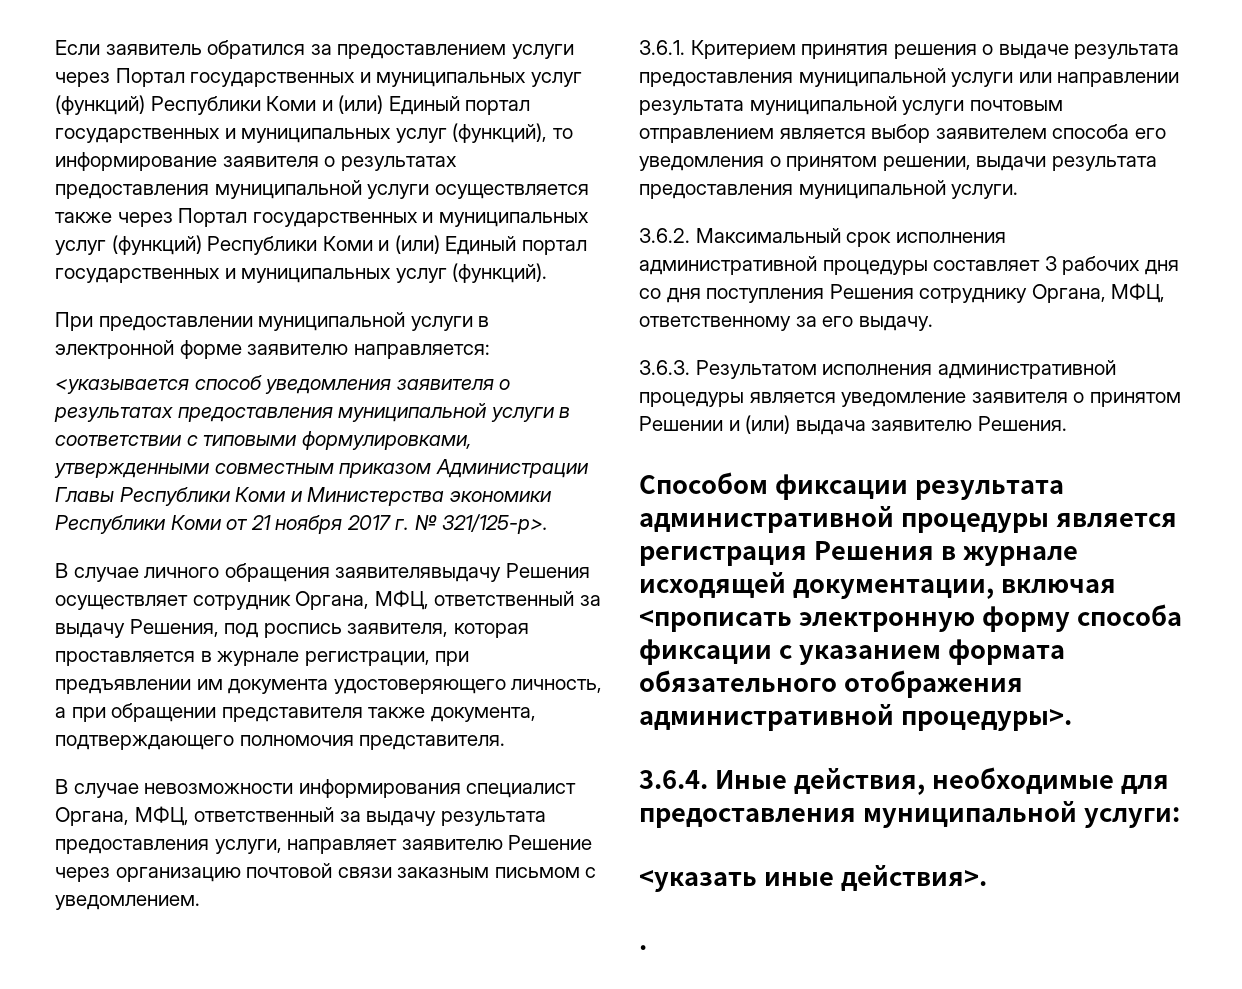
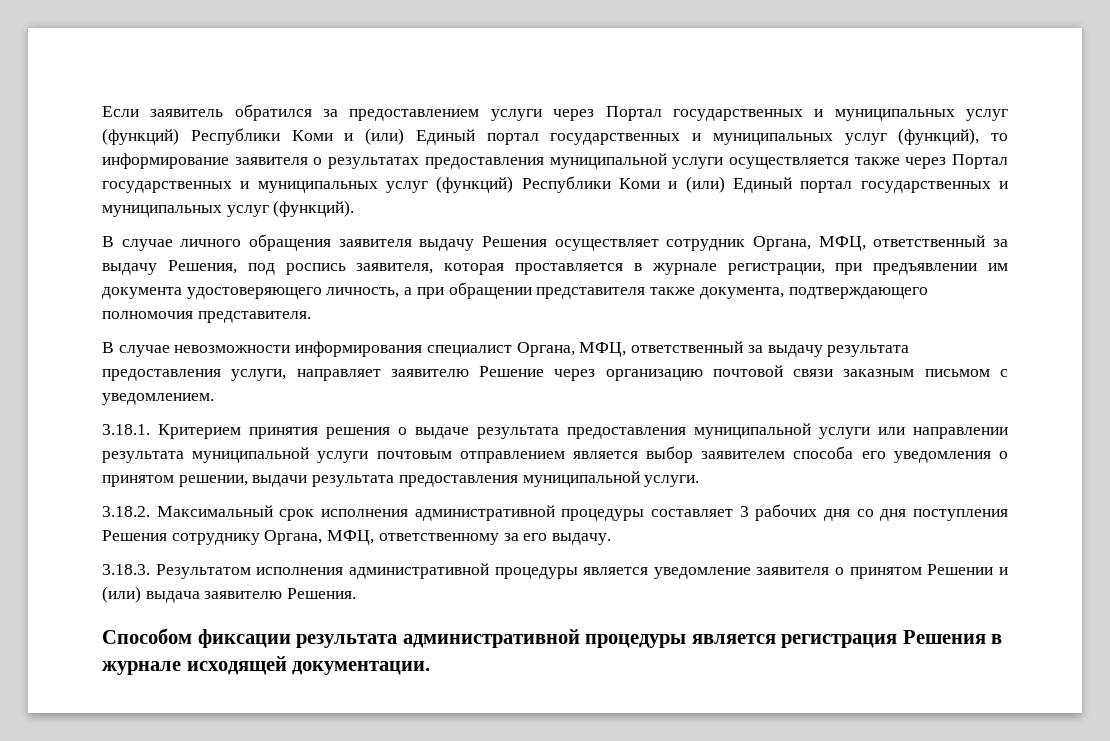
- При предоставлении муниципальной услуги в электронной форме заявителю направляется:
- <указывается способ уведомления заявителя о результатах предоставления муниципальной услуги в соответствии с типовыми формулировками, утвержденными совместным приказом Администрации Главы Республики Коми и Министерства экономики Республики Коми от 21 ноября 2017 г. № 321/125-р>.
- В случае личного обращения заявителявыдачу Решения осуществляет сотрудник Органа, МФЦ, ответственный за выдачу Решения, под роспись заявителя, которая проставляется в журнале регистрации, при предъявлении им документа удостоверяющего личность, а при обращении представителя также документа, подтверждающего полномочия представителя.
+ В случае личного обращения заявителя выдачу Решения осуществляет сотрудник Органа, МФЦ, ответственный за выдачу Решения, под роспись заявителя, которая проставляется в журнале регистрации, при предъявлении им документа удостоверяющего личность, а при обращении представителя также документа, подтверждающего полномочия представителя.
- 3.6.1. Критерием принятия решения о выдаче результата предоставления муниципальной услуги или направлении результата муниципальной услуги почтовым отправлением является выбор заявителем способа его уведомления о принятом решении, выдачи результата предоставления муниципальной услуги.
+ 3.18.1. Критерием принятия решения о выдаче результата предоставления муниципальной услуги или направлении результата муниципальной услуги почтовым отправлением является выбор заявителем способа его уведомления о принятом решении, выдачи результата предоставления муниципальной услуги.
- 3.6.2. Максимальный срок исполнения административной процедуры составляет 3 рабочих дня со дня поступления Решения сотруднику Органа, МФЦ, ответственному за его выдачу.
+ 3.18.2. Максимальный срок исполнения административной процедуры составляет 3 рабочих дня со дня поступления Решения сотруднику Органа, МФЦ, ответственному за его выдачу.
- 3.6.3. Результатом исполнения административной процедуры является уведомление заявителя о принятом Решении и (или) выдача заявителю Решения.
+ 3.18.3. Результатом исполнения административной процедуры является уведомление заявителя о принятом Решении и (или) выдача заявителю Решения.
- Способом фиксации результата административной процедуры является регистрация Решения в журнале исходящей документации, включая <прописать электронную форму способа фиксации с указанием формата обязательного отображения административной процедуры>.
- 3.6.4. Иные действия, необходимые для предоставления муниципальной услуги:
- <указать иные действия>.
- .
+ Способом фиксации результата административной процедуры является регистрация Решения в журнале исходящей документации.

